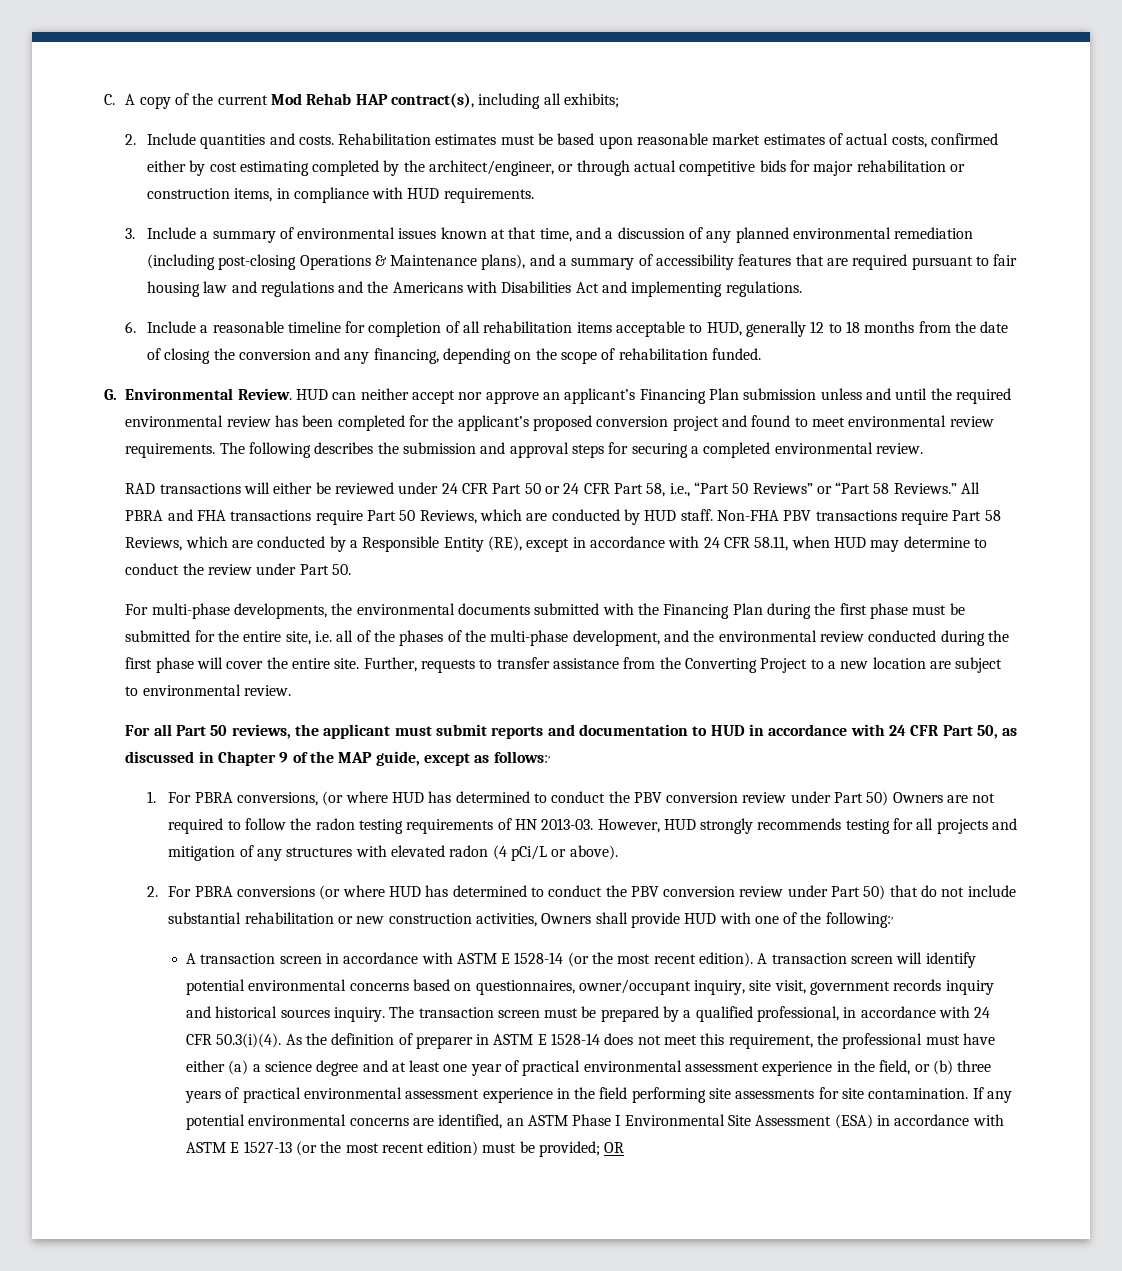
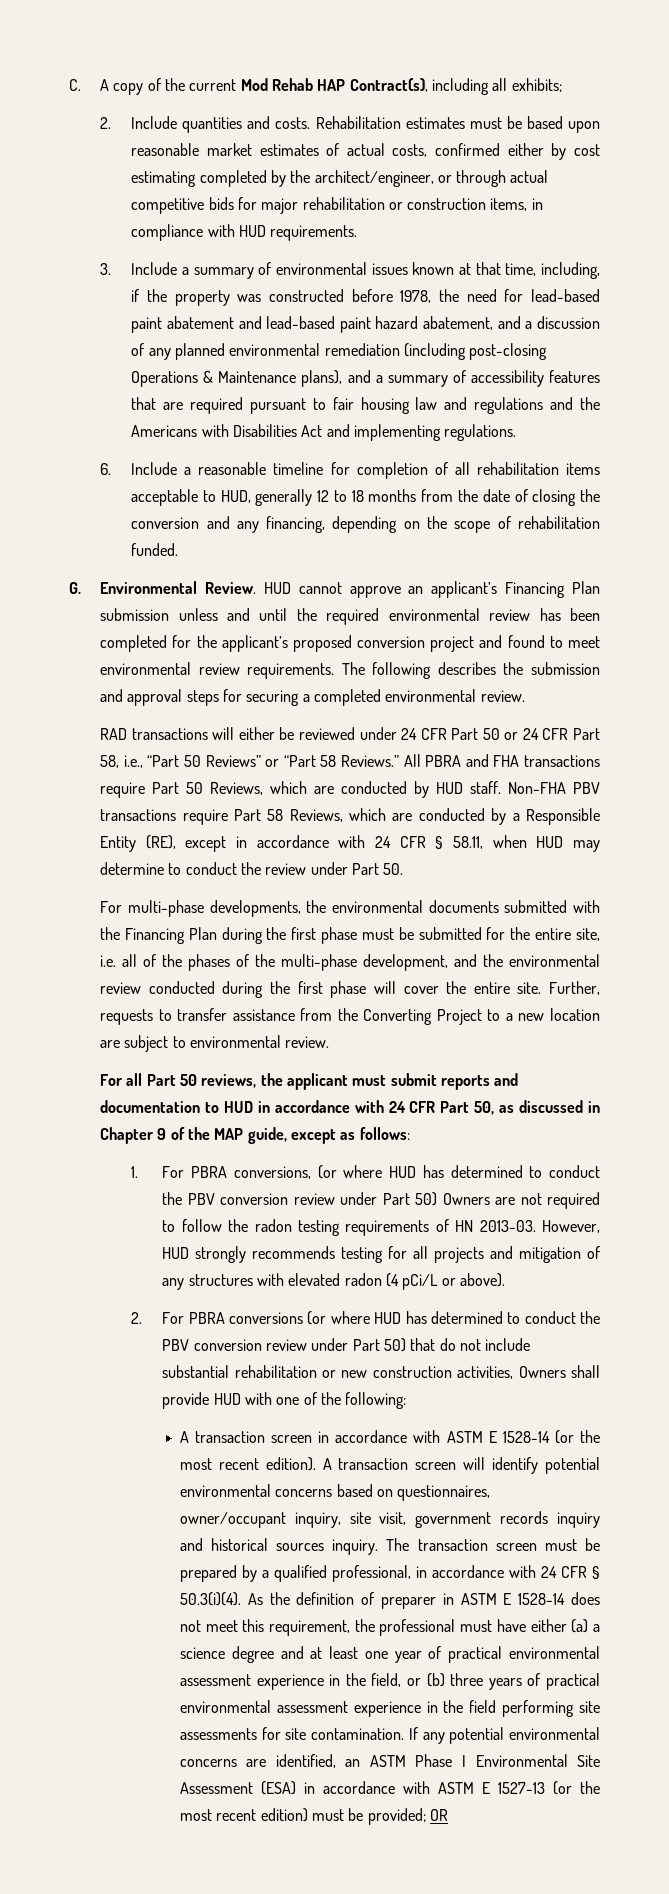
- C. A copy of the current Mod Rehab HAP contract(s), including all exhibits;
+ C. A copy of the current Mod Rehab HAP Contract(s), including all exhibits;
- 3. Include a summary of environmental issues known at that time, and a discussion of any planned environmental remediation (including post-closing Operations & Maintenance plans), and a summary of accessibility features that are required pursuant to fair housing law and regulations and the Americans with Disabilities Act and implementing regulations.
+ 3. Include a summary of environmental issues known at that time, including, if the property was constructed before 1978, the need for lead-based paint abatement and lead-based paint hazard abatement, and a discussion of any planned environmental remediation (including post-closing Operations & Maintenance plans), and a summary of accessibility features that are required pursuant to fair housing law and regulations and the Americans with Disabilities Act and implementing regulations.
- HUD can neither accept nor approve an applicant’s Financing Plan submission unless and until the required environmental review has been completed for the applicant’s proposed conversion project and found to meet environmental review requirements.
+ HUD cannot approve an applicant’s Financing Plan submission unless and until the required environmental review has been completed for the applicant’s proposed conversion project and found to meet environmental review requirements.
- Non-FHA PBV transactions require Part 58 Reviews, which are conducted by a Responsible Entity (RE), except in accordance with 24 CFR 58.11, when HUD may determine to conduct the review under Part 50.
+ Non-FHA PBV transactions require Part 58 Reviews, which are conducted by a Responsible Entity (RE), except in accordance with 24 CFR § 58.11, when HUD may determine to conduct the review under Part 50.
- For all Part 50 reviews, the applicant must submit reports and documentation to HUD in accordance with 24 CFR Part 50, as discussed in Chapter 9 of the MAP guide, except as follows:,
+ For all Part 50 reviews, the applicant must submit reports and documentation to HUD in accordance with 24 CFR Part 50, as discussed in Chapter 9 of the MAP guide, except as follows:
- 2. For PBRA conversions (or where HUD has determined to conduct the PBV conversion review under Part 50) that do not include substantial rehabilitation or new construction activities, Owners shall provide HUD with one of the following:,
+ 2. For PBRA conversions (or where HUD has determined to conduct the PBV conversion review under Part 50) that do not include substantial rehabilitation or new construction activities, Owners shall provide HUD with one of the following:
- The transaction screen must be prepared by a qualified professional, in accordance with 24 CFR 50.3(i)(4). As the definition of preparer in ASTM E 1528-14 does not meet this requirement, the professional must have either (a) a science degree and at least one year of practical environmental assessment experience in the field, or (b) three years of practical environmental assessment experience in the field performing site assessments for site contamination.
+ The transaction screen must be prepared by a qualified professional, in accordance with 24 CFR § 50.3(i)(4). As the definition of preparer in ASTM E 1528-14 does not meet this requirement, the professional must have either (a) a science degree and at least one year of practical environmental assessment experience in the field, or (b) three years of practical environmental assessment experience in the field performing site assessments for site contamination.

